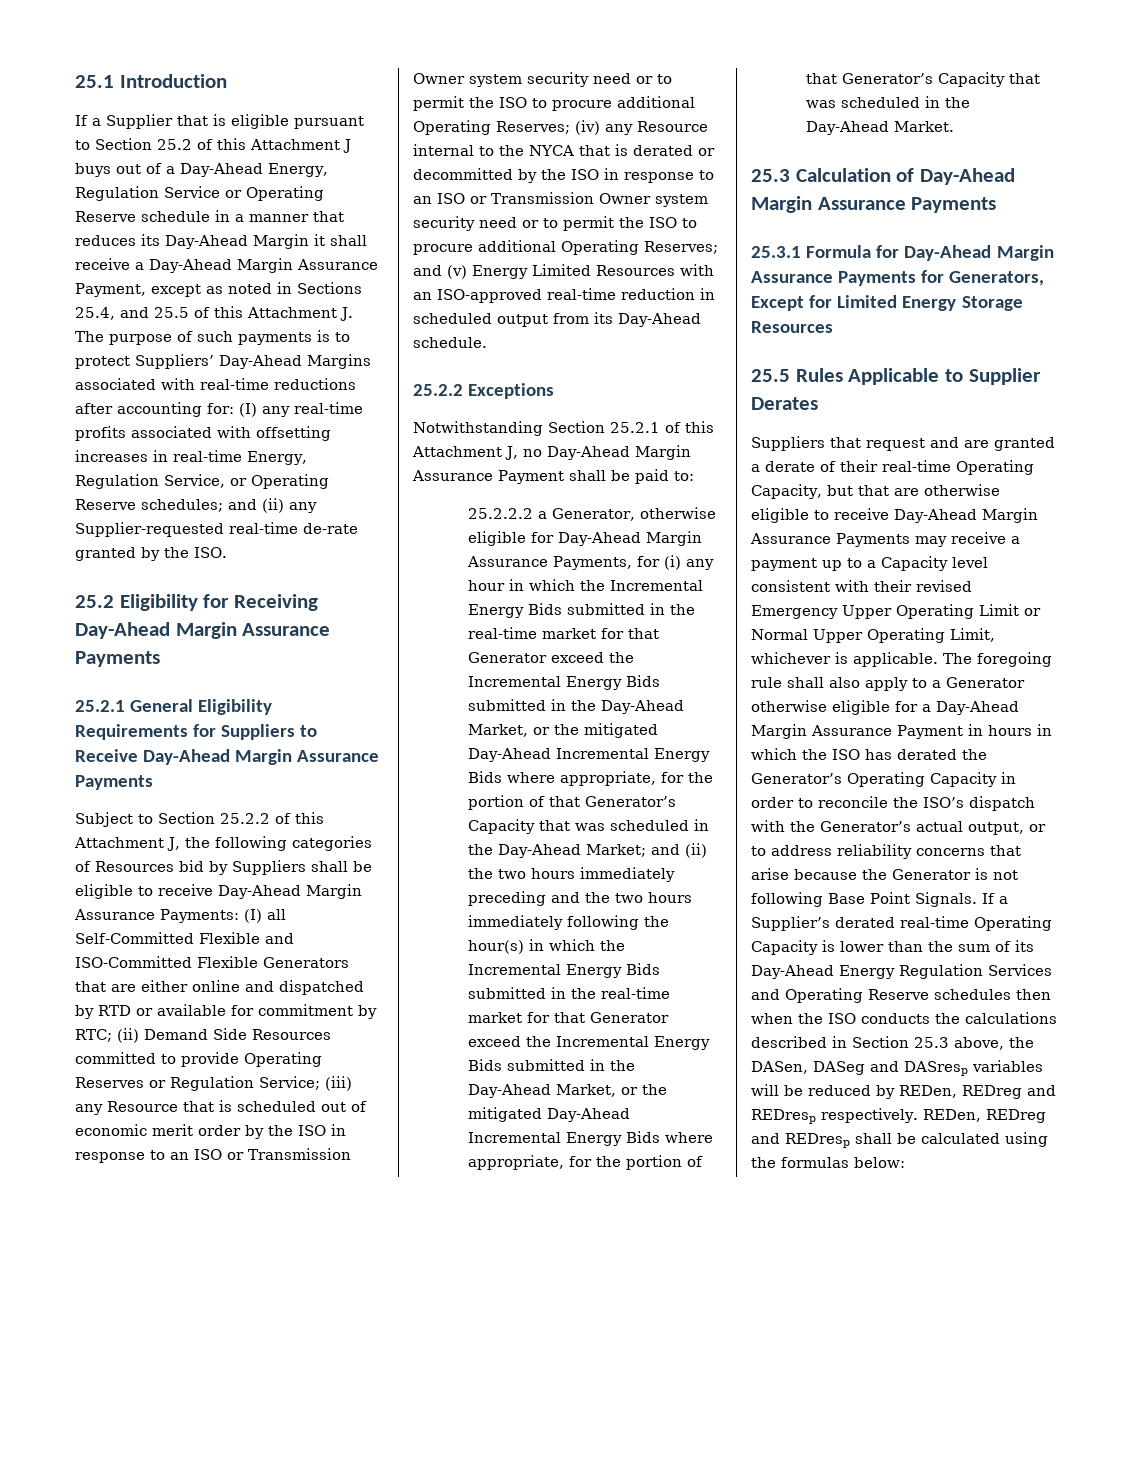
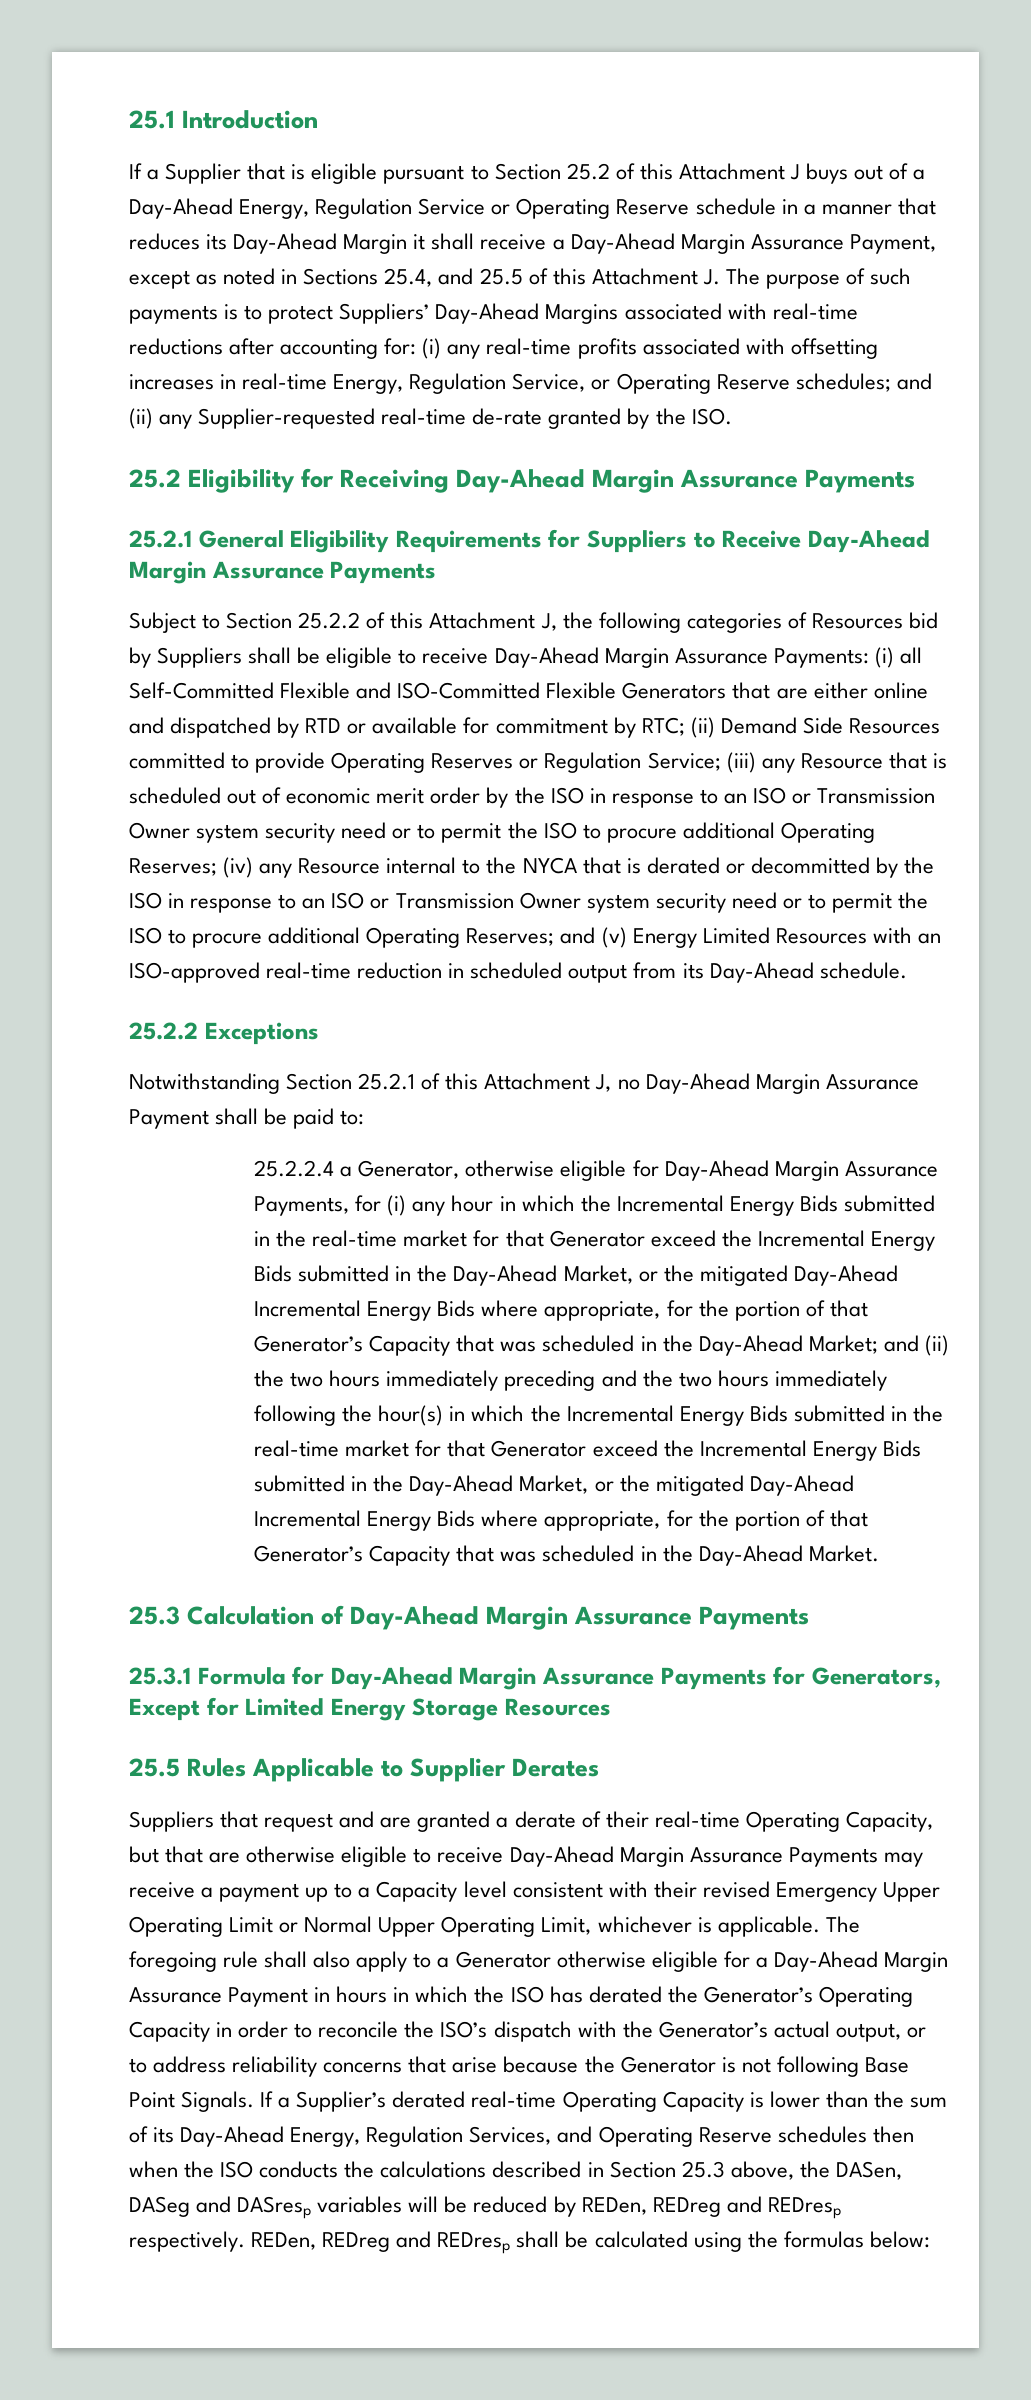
- (I) any real-time profits associated with offsetting increases in real-time Energy, Regulation Service, or Operating Reserve schedules;
+ (i) any real-time profits associated with offsetting increases in real-time Energy, Regulation Service, or Operating Reserve schedules;
- (I) all Self-Committed Flexible and ISO-Committed Flexible Generators that are either online and dispatched by RTD or available for commitment by RTC;
+ (i) all Self-Committed Flexible and ISO-Committed Flexible Generators that are either online and dispatched by RTD or available for commitment by RTC;
- 25.2.2.2 a Generator, otherwise eligible for Day-Ahead Margin Assurance Payments, for (i) any hour in which the Incremental Energy Bids submitted in the real-time market for that Generator exceed the Incremental Energy Bids submitted in the Day-Ahead Market, or the mitigated Day-Ahead Incremental Energy Bids where appropriate, for the portion of that Generator’s Capacity that was scheduled in the Day-Ahead Market;
+ 25.2.2.4 a Generator, otherwise eligible for Day-Ahead Margin Assurance Payments, for (i) any hour in which the Incremental Energy Bids submitted in the real-time market for that Generator exceed the Incremental Energy Bids submitted in the Day-Ahead Market, or the mitigated Day-Ahead Incremental Energy Bids where appropriate, for the portion of that Generator’s Capacity that was scheduled in the Day-Ahead Market;
- If a Supplier’s derated real-time Operating Capacity is lower than the sum of its Day-Ahead Energy Regulation Services and Operating Reserve schedules then when the ISO conducts the calculations described in Section 25.3 above, the DASen, DASeg and DASresp variables will be reduced by REDen, REDreg and REDresp respectively.
+ If a Supplier’s derated real-time Operating Capacity is lower than the sum of its Day-Ahead Energy, Regulation Services, and Operating Reserve schedules then when the ISO conducts the calculations described in Section 25.3 above, the DASen, DASeg and DASresp variables will be reduced by REDen, REDreg and REDresp respectively.

